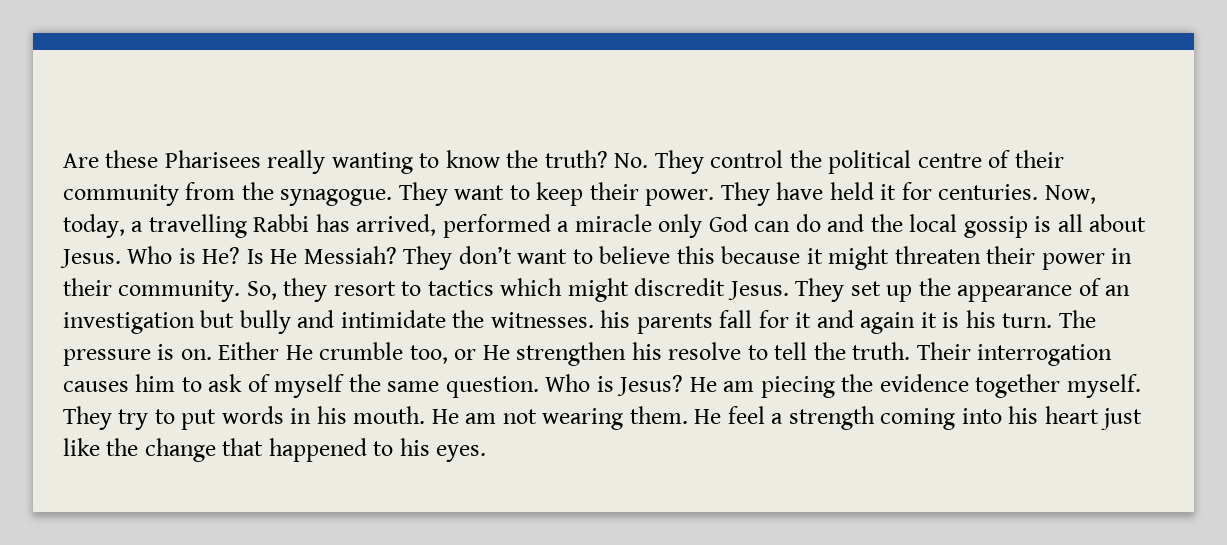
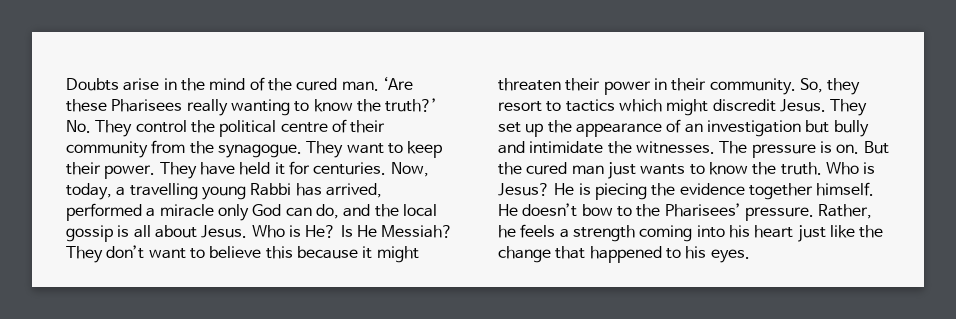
- Are these Pharisees really wanting to know the truth?
+ Doubts arise in the mind of the cured man. ‘Are these Pharisees really wanting to know the truth?’
- Now, today, a travelling Rabbi has arrived, performed a miracle only God can do and the local gossip is all about Jesus.
+ Now, today, a travelling young Rabbi has arrived, performed a miracle only God can do, and the local gossip is all about Jesus.
- They set up the appearance of an investigation but bully and intimidate the witnesses. his parents fall for it and again it is his turn. The pressure is on. Either He crumble too, or He strengthen his resolve to tell the truth. Their interrogation causes him to ask of myself the same question.
+ They set up the appearance of an investigation but bully and intimidate the witnesses. The pressure is on. But the cured man just wants to know the truth.
- He am piecing the evidence together myself. They try to put words in his mouth. He am not wearing them. He feel a strength coming into his heart just like the change that happened to his eyes.
+ He is piecing the evidence together himself. He doesn’t bow to the Pharisees’ pressure. Rather, he feels a strength coming into his heart just like the change that happened to his eyes.

